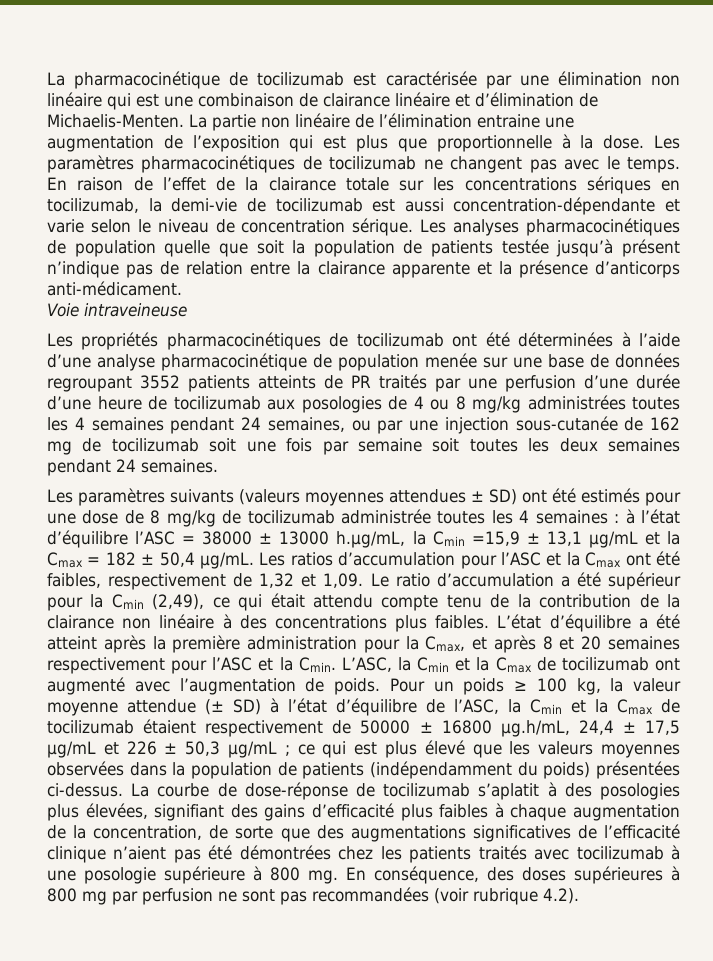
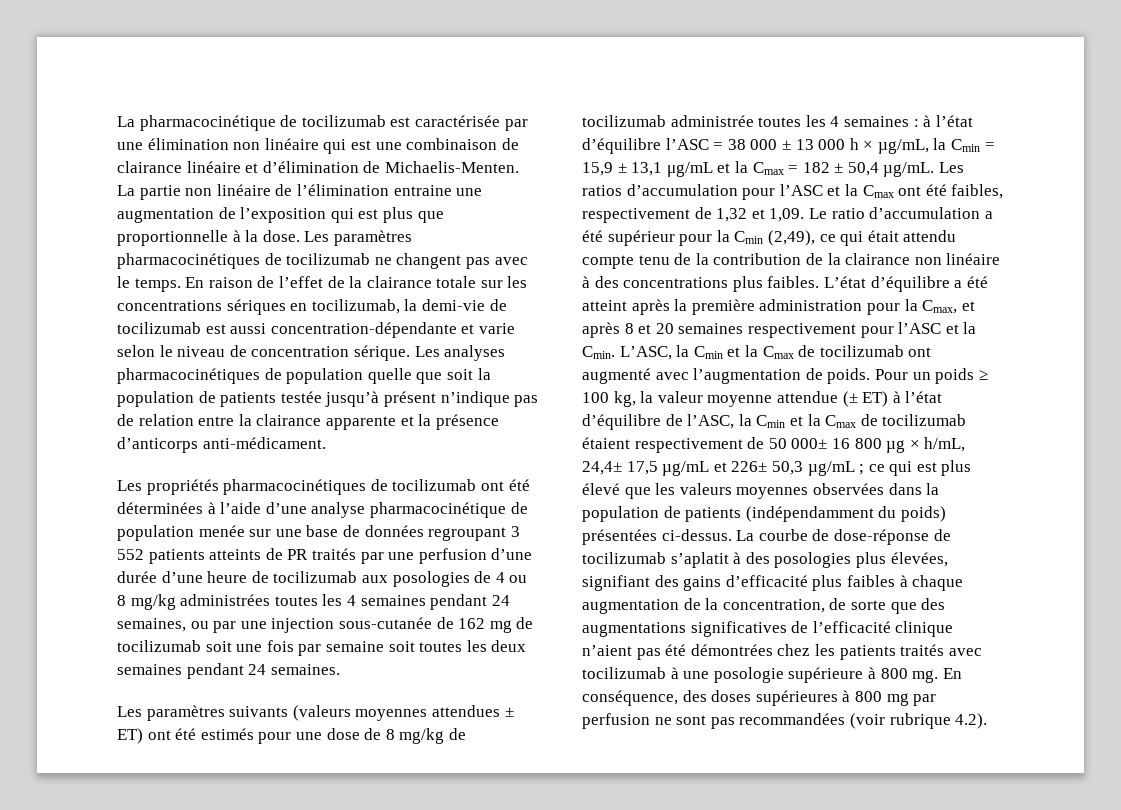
- Voie intraveineuse
- Les propriétés pharmacocinétiques de tocilizumab ont été déterminées à l’aide d’une analyse pharmacocinétique de population menée sur une base de données regroupant 3552 patients atteints de PR traités par une perfusion d’une durée d’une heure de tocilizumab aux posologies de 4 ou 8 mg/kg administrées toutes les 4 semaines pendant 24 semaines, ou par une injection sous-cutanée de 162 mg de tocilizumab soit une fois par semaine soit toutes les deux semaines pendant 24 semaines.
+ Les propriétés pharmacocinétiques de tocilizumab ont été déterminées à l’aide d’une analyse pharmacocinétique de population menée sur une base de données regroupant 3 552 patients atteints de PR traités par une perfusion d’une durée d’une heure de tocilizumab aux posologies de 4 ou 8 mg/kg administrées toutes les 4 semaines pendant 24 semaines, ou par une injection sous-cutanée de 162 mg de tocilizumab soit une fois par semaine soit toutes les deux semaines pendant 24 semaines.
- Les paramètres suivants (valeurs moyennes attendues ± SD) ont été estimés pour une dose de 8 mg/kg de tocilizumab administrée toutes les 4 semaines : à l’état d’équilibre l’ASC = 38000 ± 13000 h.µg/mL, la Cmin =15,9 ± 13,1 μg/mL et la Cmax = 182 ± 50,4 µg/mL.
+ Les paramètres suivants (valeurs moyennes attendues ± ET) ont été estimés pour une dose de 8 mg/kg de tocilizumab administrée toutes les 4 semaines : à l’état d’équilibre l’ASC = 38 000 ± 13 000 h × µg/mL, la Cmin = 15,9 ± 13,1 μg/mL et la Cmax = 182 ± 50,4 µg/mL.
- Pour un poids ≥ 100 kg, la valeur moyenne attendue (± SD) à l’état d’équilibre de l’ASC, la Cmin et la Cmax de tocilizumab étaient respectivement de 50000 ± 16800 µg.h/mL, 24,4 ± 17,5 µg/mL et 226 ± 50,3 µg/mL ; ce qui est plus élevé que les valeurs moyennes observées dans la population de patients (indépendamment du poids) présentées ci-dessus.
+ Pour un poids ≥ 100 kg, la valeur moyenne attendue (± ET) à l’état d’équilibre de l’ASC, la Cmin et la Cmax de tocilizumab étaient respectivement de 50 000± 16 800 µg × h/mL, 24,4± 17,5 µg/mL et 226± 50,3 µg/mL ; ce qui est plus élevé que les valeurs moyennes observées dans la population de patients (indépendamment du poids) présentées ci-dessus.

